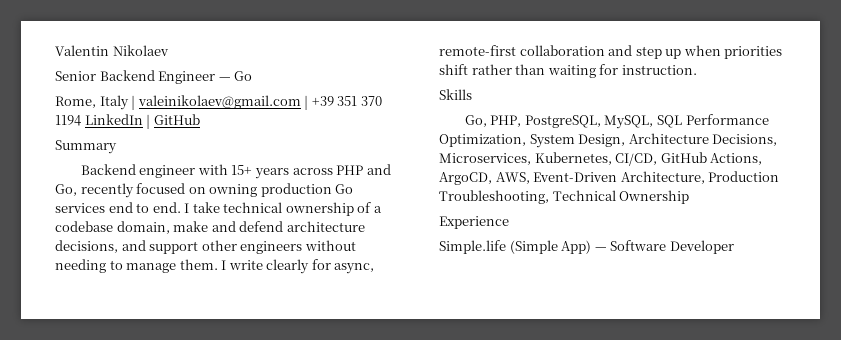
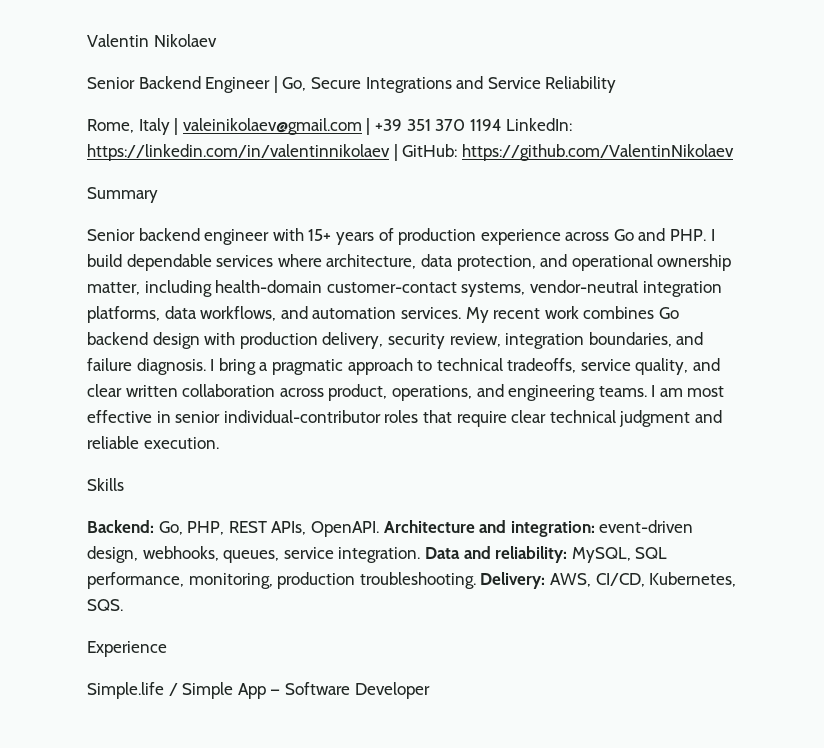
- Senior Backend Engineer — Go
+ Senior Backend Engineer | Go, Secure Integrations and Service Reliability
- Rome, Italy | valeinikolaev@gmail.com | +39 351 370 1194 LinkedIn | GitHub
+ Rome, Italy | valeinikolaev@gmail.com | +39 351 370 1194 LinkedIn: https://linkedin.com/in/valentinnikolaev | GitHub: https://github.com/ValentinNikolaev
- Backend engineer with 15+ years across PHP and Go, recently focused on owning production Go services end to end. I take technical ownership of a codebase domain, make and defend architecture decisions, and support other engineers without needing to manage them. I write clearly for async, remote-first collaboration and step up when priorities shift rather than waiting for instruction.
+ Senior backend engineer with 15+ years of production experience across Go and PHP. I build dependable services where architecture, data protection, and operational ownership matter, including health-domain customer-contact systems, vendor-neutral integration platforms, data workflows, and automation services. My recent work combines Go backend design with production delivery, security review, integration boundaries, and failure diagnosis. I bring a pragmatic approach to technical tradeoffs, service quality, and clear written collaboration across product, operations, and engineering teams. I am most effective in senior individual-contributor roles that require clear technical judgment and reliable execution.
- Go, PHP, PostgreSQL, MySQL, SQL Performance Optimization, System Design, Architecture Decisions, Microservices, Kubernetes, CI/CD, GitHub Actions, ArgoCD, AWS, Event-Driven Architecture, Production Troubleshooting, Technical Ownership
+ Backend: Go, PHP, REST APIs, OpenAPI. Architecture and integration: event-driven design, webhooks, queues, service integration. Data and reliability: MySQL, SQL performance, monitoring, production troubleshooting. Delivery: AWS, CI/CD, Kubernetes, SQS.
- Simple.life (Simple App) — Software Developer
+ Simple.life / Simple App — Software Developer

